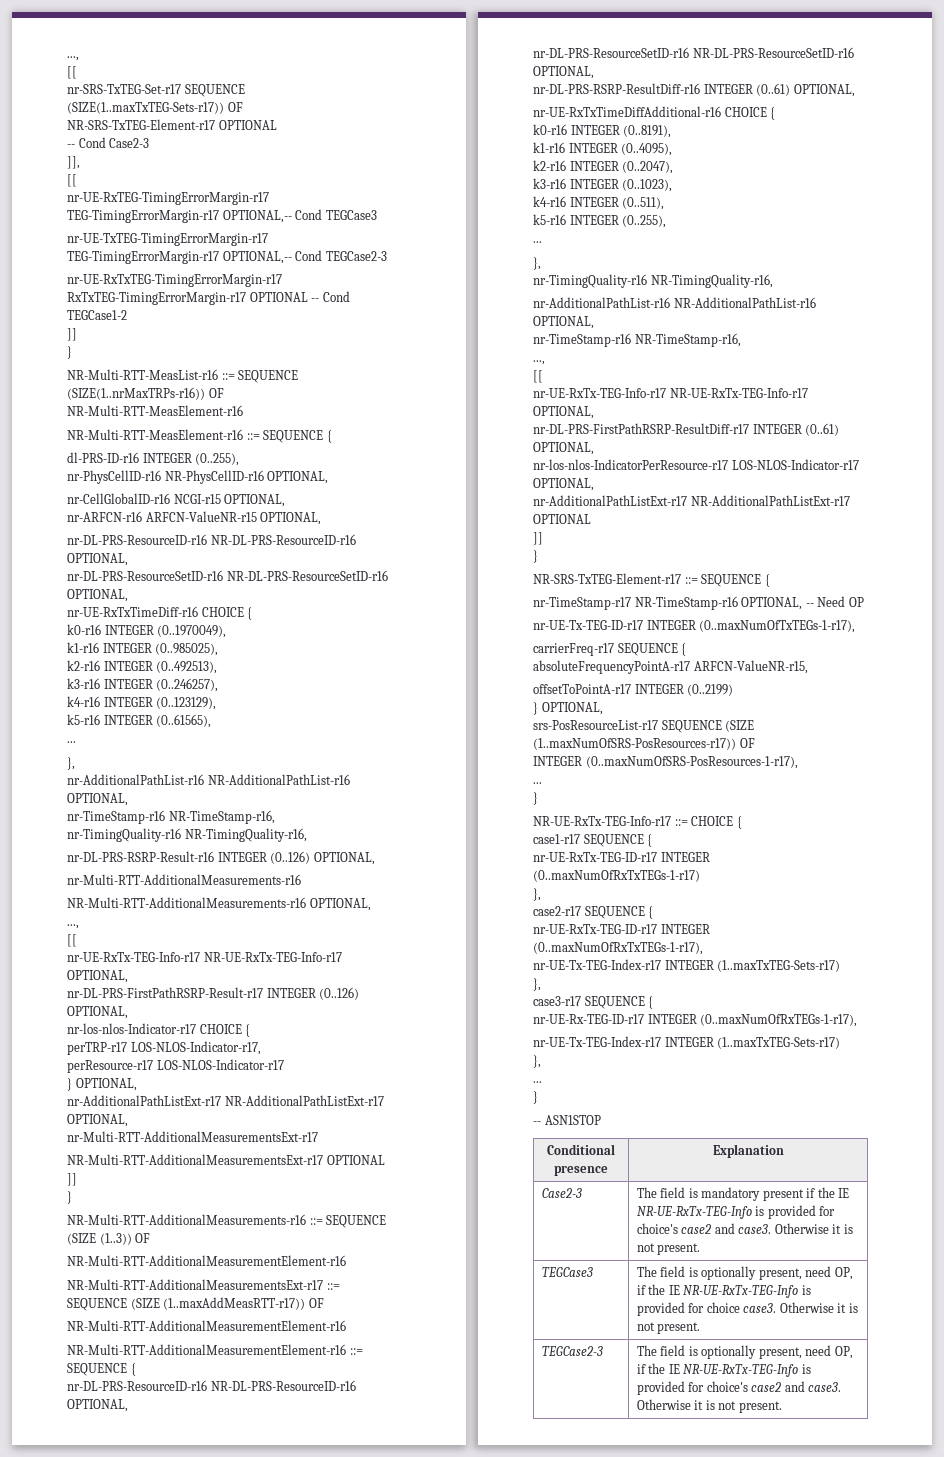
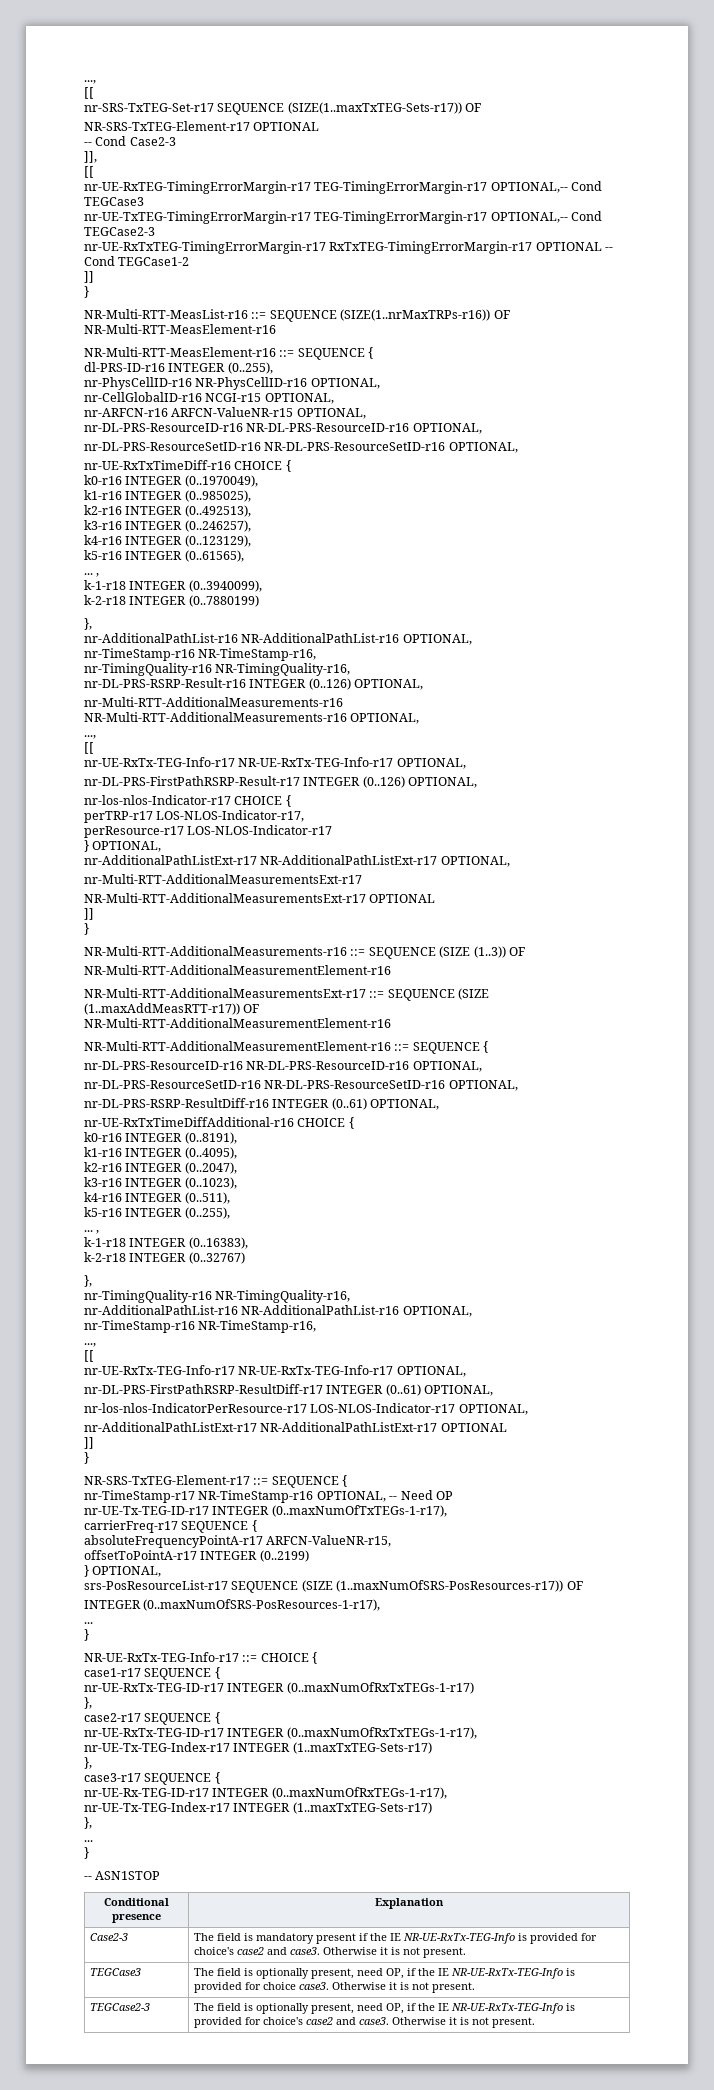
  k5-r16 INTEGER (0..61565),
- ...
+ ... ,
+ k-1-r18 INTEGER (0..3940099),
+ k-2-r18 INTEGER (0..7880199)
  k5-r16 INTEGER (0..255),
- ...
+ ... ,
+ k-1-r18 INTEGER (0..16383),
+ k-2-r18 INTEGER (0..32767)

